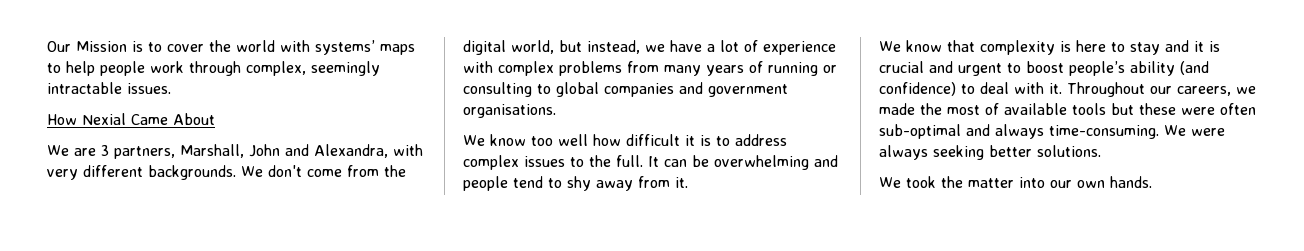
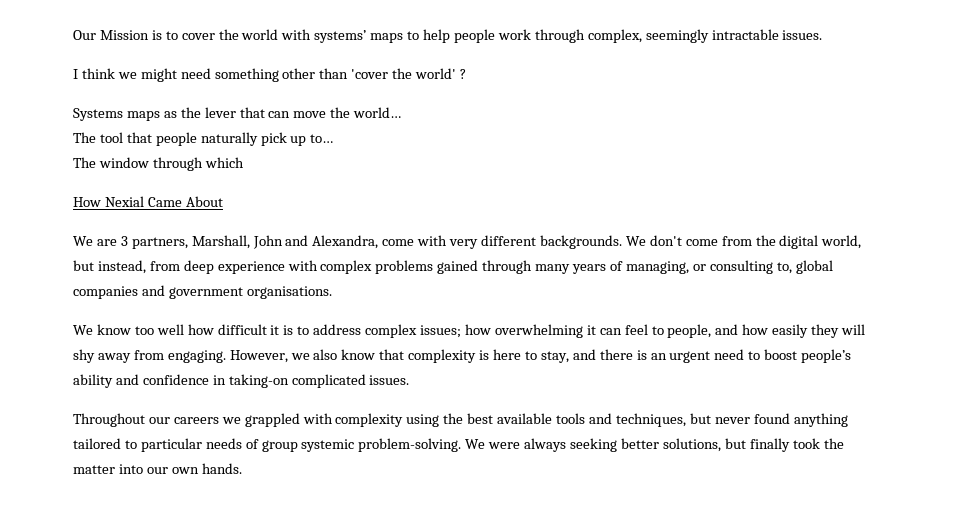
+ I think we might need something other than 'cover the world' ?
+ Systems maps as the lever that can move the world…
+ The tool that people naturally pick up to…
+ The window through which
- We are 3 partners, Marshall, John and Alexandra, with very different backgrounds.
+ We are 3 partners, Marshall, John and Alexandra, come with very different backgrounds.
- We don't come from the digital world, but instead, we have a lot of experience with complex problems from many years of running or consulting to global companies and government organisations.
+ We don't come from the digital world, but instead, from deep experience with complex problems gained through many years of managing, or consulting to, global companies and government organisations.
- We know too well how difficult it is to address complex issues to the full. It can be overwhelming and people tend to shy away from it.
- We know that complexity is here to stay and it is crucial and urgent to boost people’s ability (and confidence) to deal with it. Throughout our careers, we made the most of available tools but these were often sub-optimal and always time-consuming.
+ We know too well how difficult it is to address complex issues; how overwhelming it can feel to people, and how easily they will shy away from engaging. However, we also know that complexity is here to stay, and there is an urgent need to boost people’s ability and confidence in taking-on complicated issues.
+ Throughout our careers we grappled with complexity using the best available tools and techniques, but never found anything tailored to particular needs of group systemic problem-solving.
- We were always seeking better solutions.
- We took the matter into our own hands.
+ We were always seeking better solutions, but finally took the matter into our own hands.

